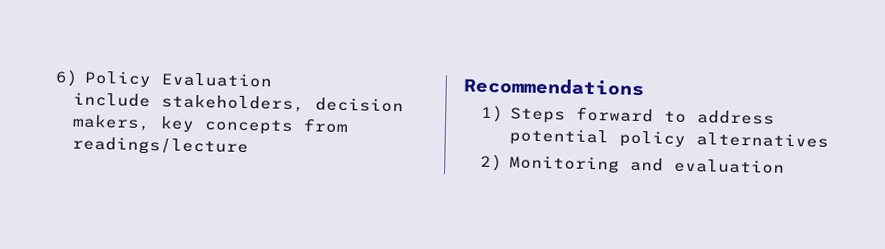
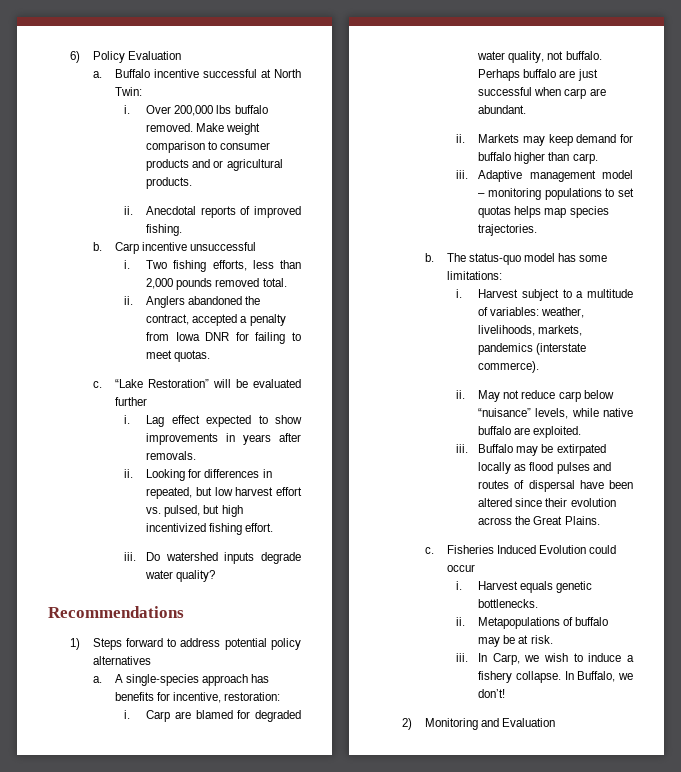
- include stakeholders, decision makers, key concepts from readings/lecture
+ a. Buffalo incentive successful at North Twin:
+ i. Over 200,000 lbs buffalo removed. Make weight comparison to consumer products and or agricultural products.
+ ii. Anecdotal reports of improved fishing.
+ b. Carp incentive unsuccessful
+ i. Two fishing efforts, less than 2,000 pounds removed total.
+ ii. Anglers abandoned the contract, accepted a penalty from Iowa DNR for failing to meet quotas.
+ c. “Lake Restoration” will be evaluated further
+ i. Lag effect expected to show improvements in years after removals.
+ ii. Looking for differences in repeated, but low harvest effort vs. pulsed, but high incentivized fishing effort.
+ iii. Do watershed inputs degrade water quality?
+ a. A single-species approach has benefits for incentive, restoration:
+ i. Carp are blamed for degraded water quality, not buffalo. Perhaps buffalo are just successful when carp are abundant.
+ ii. Markets may keep demand for buffalo higher than carp.
+ iii. Adaptive management model – monitoring populations to set quotas helps map species trajectories.
+ b. The status-quo model has some limitations:
+ i. Harvest subject to a multitude of variables: weather, livelihoods, markets, pandemics (interstate commerce).
+ ii. May not reduce carp below “nuisance” levels, while native buffalo are exploited.
+ iii. Buffalo may be extirpated locally as flood pulses and routes of dispersal have been altered since their evolution across the Great Plains.
+ c. Fisheries Induced Evolution could occur
+ i. Harvest equals genetic bottlenecks.
+ ii. Metapopulations of buffalo may be at risk.
+ iii. In Carp, we wish to induce a fishery collapse. In Buffalo, we don’t!
- 2) Monitoring and evaluation
+ 2) Monitoring and Evaluation

